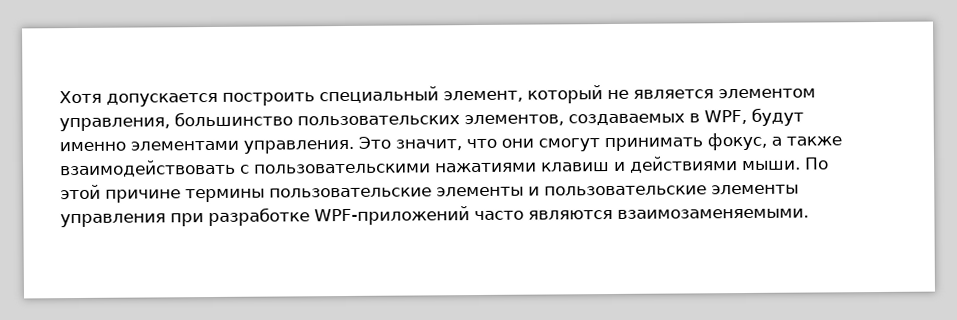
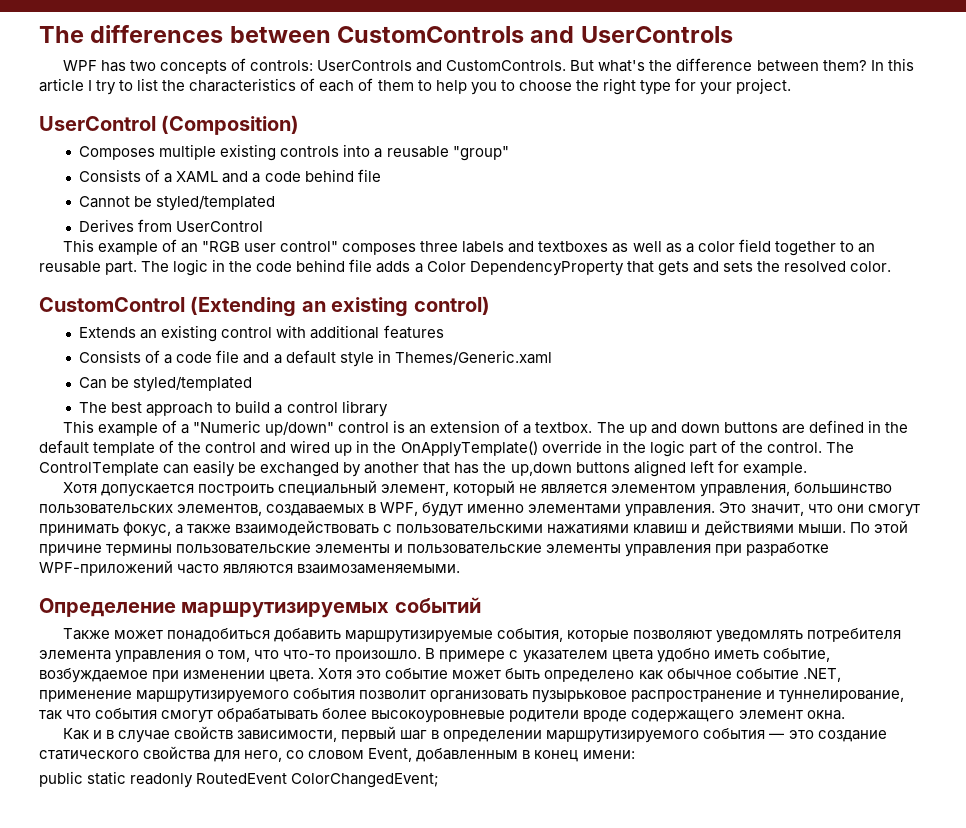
+ The differences between CustomControls and UserControls
+ WPF has two concepts of controls: UserControls and CustomControls. But what's the difference between them? In this article I try to list the characteristics of each of them to help you to choose the right type for your project.
+ UserControl (Composition)
+ Composes multiple existing controls into a reusable "group"
+ Consists of a XAML and a code behind file
+ Cannot be styled/templated
+ Derives from UserControl
+ This example of an "RGB user control" composes three labels and textboxes as well as a color field together to an reusable part. The logic in the code behind file adds a Color DependencyProperty that gets and sets the resolved color.
+ CustomControl (Extending an existing control)
+ Extends an existing control with additional features
+ Consists of a code file and a default style in Themes/Generic.xaml
+ Can be styled/templated
+ The best approach to build a control library
+ This example of a "Numeric up/down" control is an extension of a textbox. The up and down buttons are defined in the default template of the control and wired up in the OnApplyTemplate() override in the logic part of the control. The ControlTemplate can easily be exchanged by another that has the up,down buttons aligned left for example.
+ Определение маршрутизируемых событий
+ Также может понадобиться добавить маршрутизируемые события, которые позволяют уведомлять потребителя элемента управления о том, что что-то произошло. В примере с указателем цвета удобно иметь событие, возбуждаемое при изменении цвета. Хотя это событие может быть определено как обычное событие .NET, применение маршрутизируемого события позволит организовать пузырьковое распространение и туннелирование, так что события смогут обрабатывать более высокоуровневые родители вроде содержащего элемент окна.
+ Как и в случае свойств зависимости, первый шаг в определении маршрутизируемого события — это создание статического свойства для него, со словом Event, добавленным в конец имени:
+ public static readonly RoutedEvent ColorChangedEvent;

